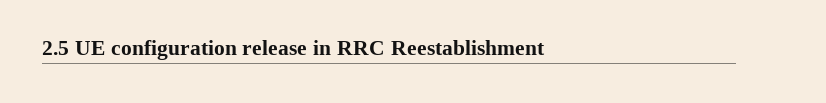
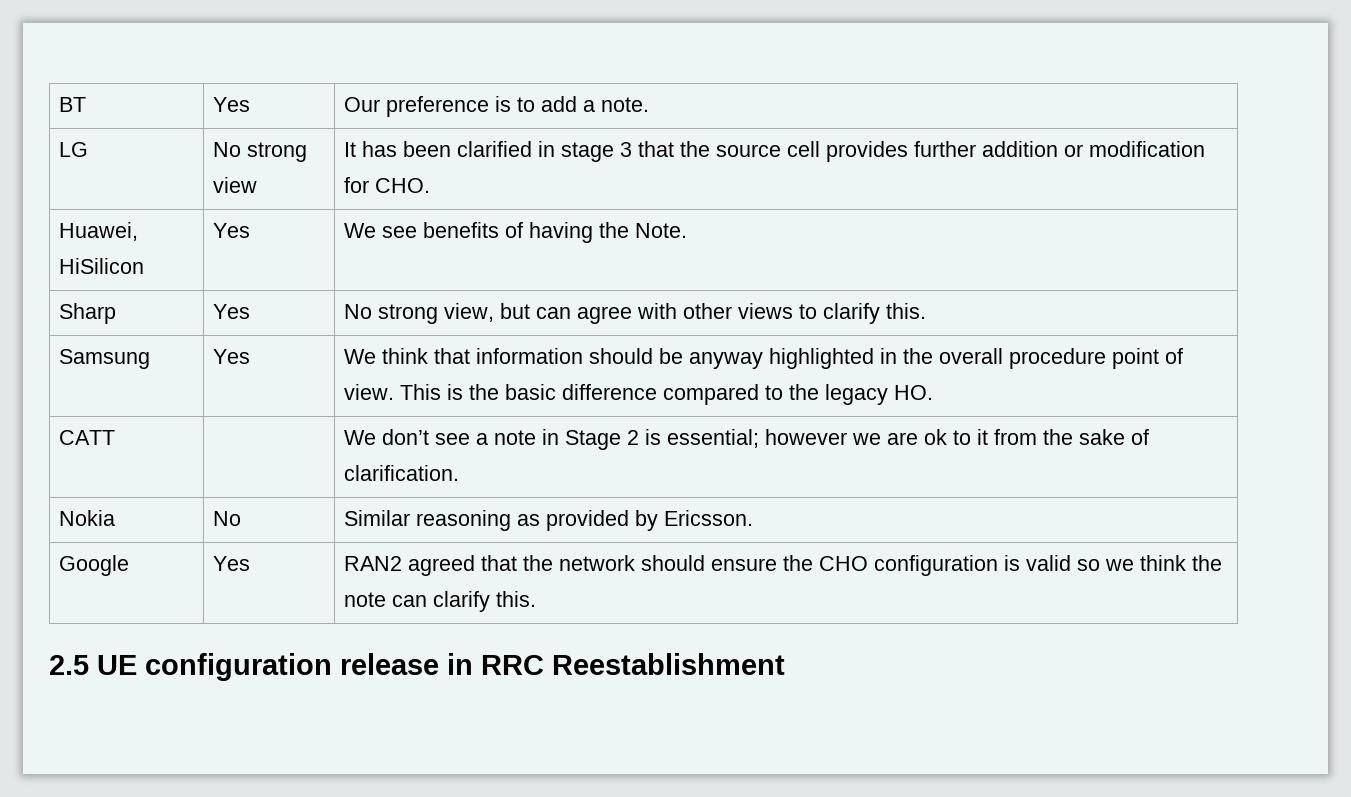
+ BT | Yes | Our preference is to add a note.
+ LG | No strong view | It has been clarified in stage 3 that the source cell provides further addition or modification for CHO.
+ Huawei, HiSilicon | Yes | We see benefits of having the Note.
+ Sharp | Yes | No strong view, but can agree with other views to clarify this.
+ Samsung | Yes | We think that information should be anyway highlighted in the overall procedure point of view. This is the basic difference compared to the legacy HO.
+ CATT | | We don’t see a note in Stage 2 is essential; however we are ok to it from the sake of clarification.
+ Nokia | No | Similar reasoning as provided by Ericsson.
+ Google | Yes | RAN2 agreed that the network should ensure the CHO configuration is valid so we think the note can clarify this.

